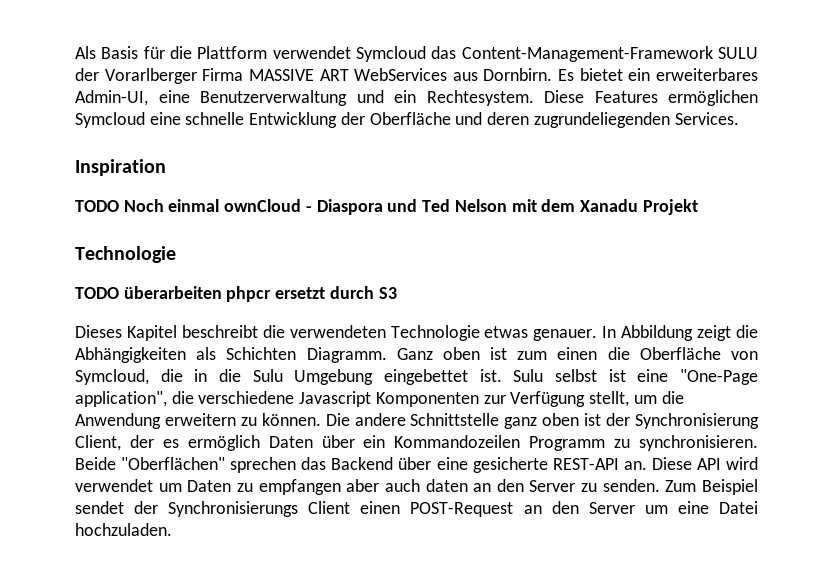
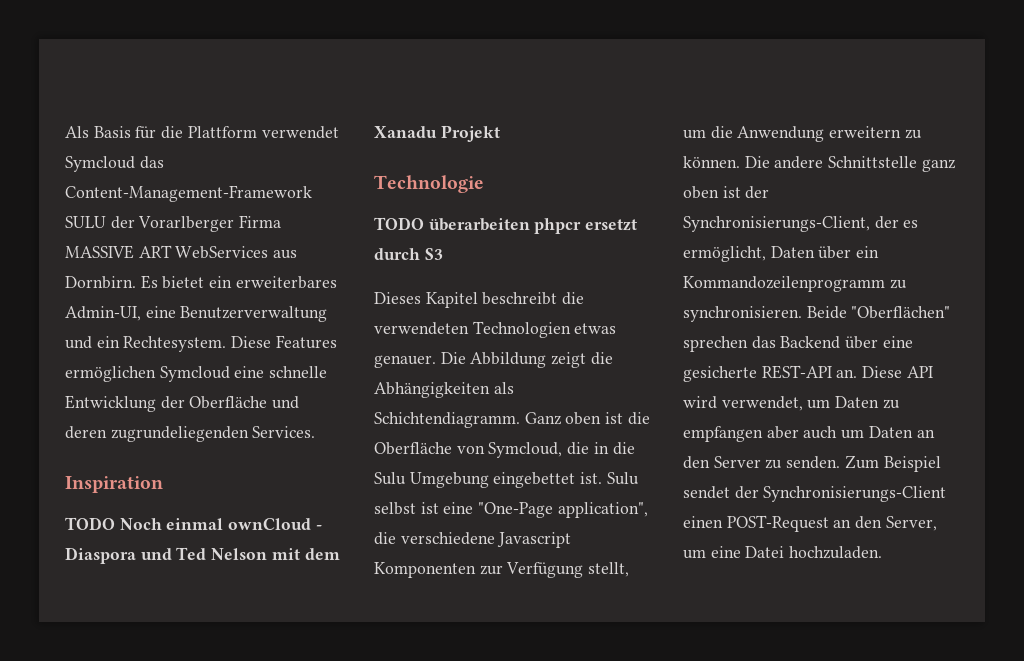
- Dieses Kapitel beschreibt die verwendeten Technologie etwas genauer.
+ Dieses Kapitel beschreibt die verwendeten Technologien etwas genauer.
- In Abbildung zeigt die Abhängigkeiten als Schichten Diagramm.
+ Die Abbildung zeigt die Abhängigkeiten als Schichtendiagramm.
- Ganz oben ist zum einen die Oberfläche von Symcloud, die in die Sulu Umgebung eingebettet ist.
+ Ganz oben ist die Oberfläche von Symcloud, die in die Sulu Umgebung eingebettet ist.
- Die andere Schnittstelle ganz oben ist der Synchronisierung Client, der es ermöglich Daten über ein Kommandozeilen Programm zu synchronisieren.
+ Die andere Schnittstelle ganz oben ist der Synchronisierungs-Client, der es ermöglicht, Daten über ein Kommandozeilenprogramm zu synchronisieren.
- Diese API wird verwendet um Daten zu empfangen aber auch daten an den Server zu senden.
+ Diese API wird verwendet, um Daten zu empfangen aber auch um Daten an den Server zu senden.
- Zum Beispiel sendet der Synchronisierungs Client einen POST-Request an den Server um eine Datei hochzuladen.
+ Zum Beispiel sendet der Synchronisierungs-Client einen POST-Request an den Server, um eine Datei hochzuladen.

